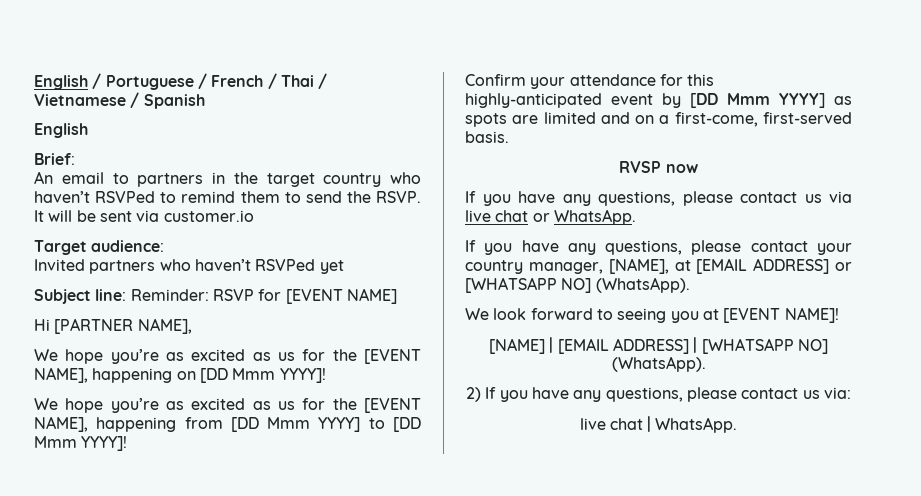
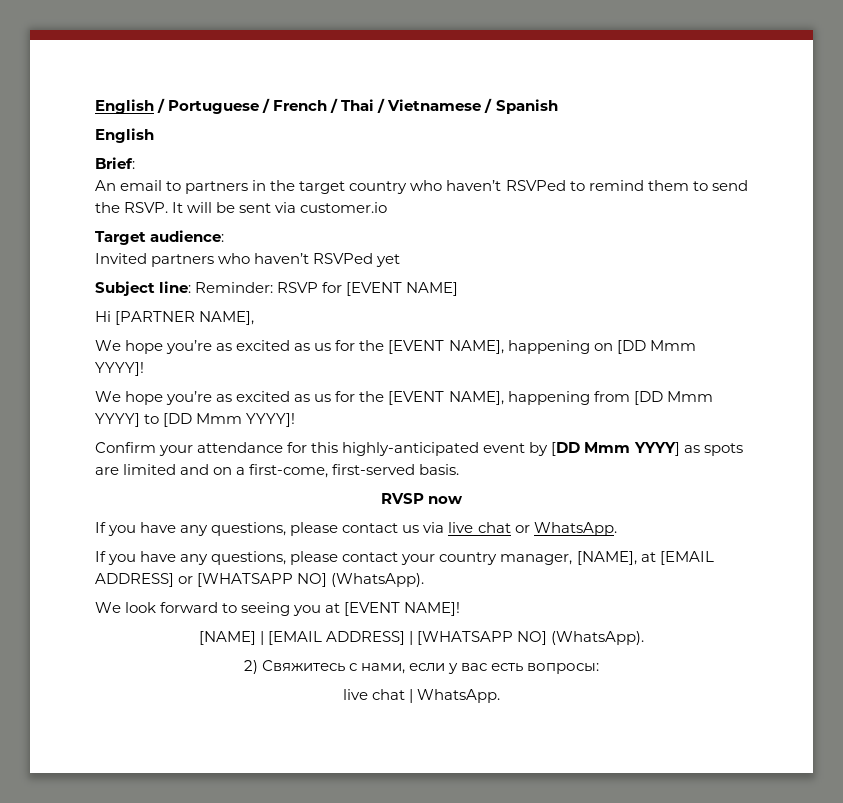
- 2) If you have any questions, please contact us via:
+ 2) Свяжитесь с нами, если у вас есть вопросы:

